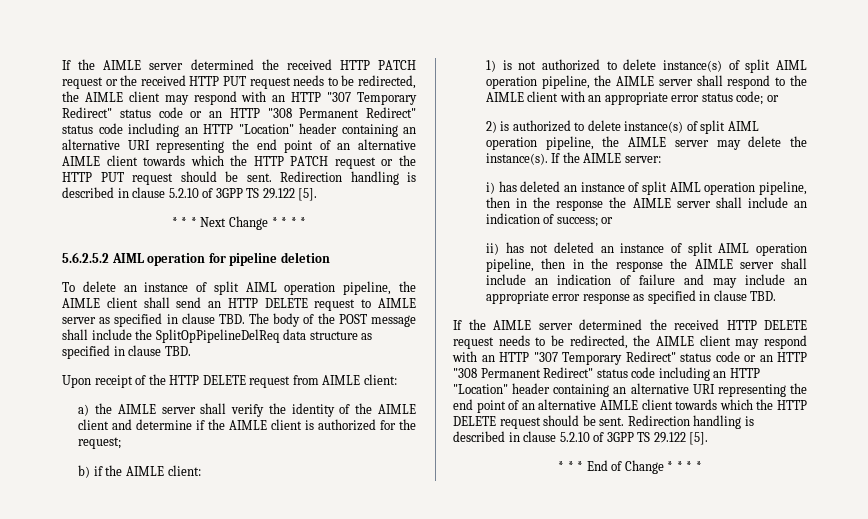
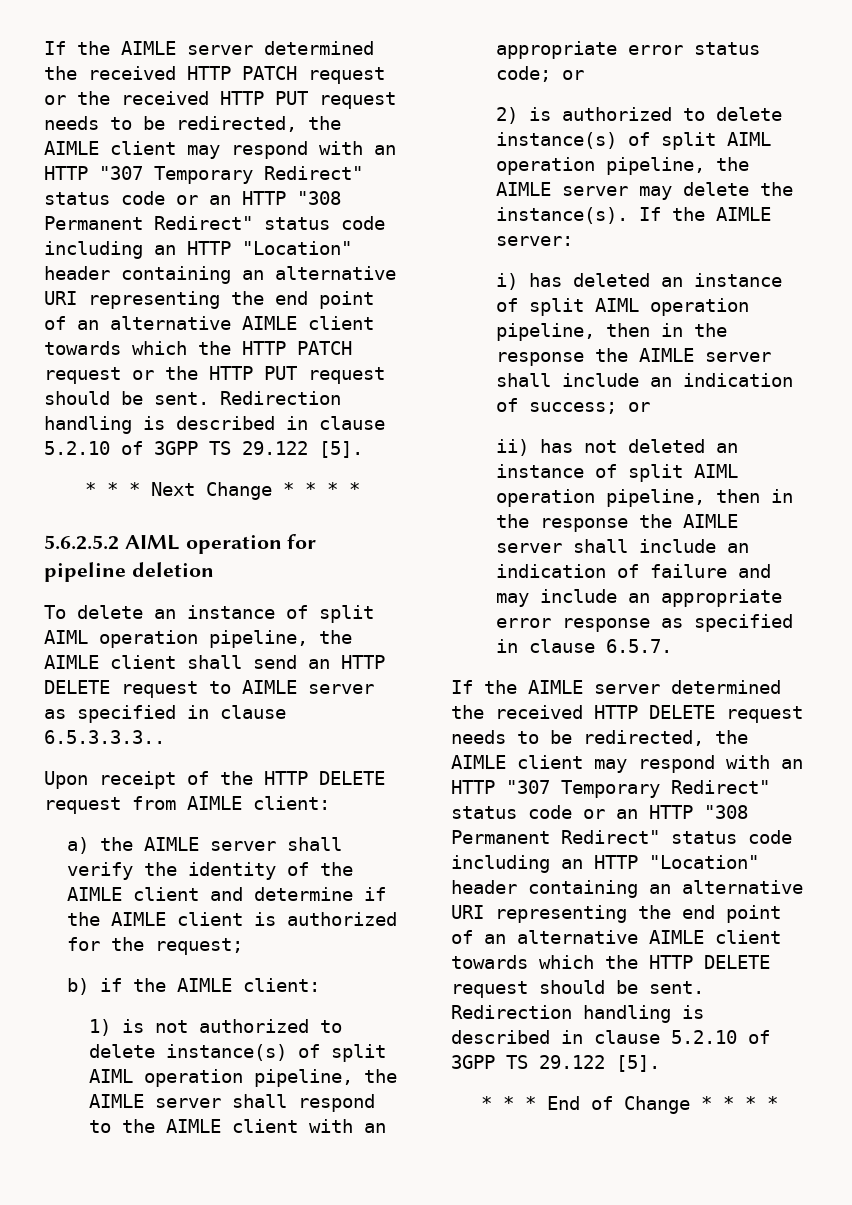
- To delete an instance of split AIML operation pipeline, the AIMLE client shall send an HTTP DELETE request to AIMLE server as specified in clause TBD. The body of the POST message shall include the SplitOpPipelineDelReq data structure as specified in clause TBD.
+ To delete an instance of split AIML operation pipeline, the AIMLE client shall send an HTTP DELETE request to AIMLE server as specified in clause 6.5.3.3.3..
- ii) has not deleted an instance of split AIML operation pipeline, then in the response the AIMLE server shall include an indication of failure and may include an appropriate error response as specified in clause TBD.
+ ii) has not deleted an instance of split AIML operation pipeline, then in the response the AIMLE server shall include an indication of failure and may include an appropriate error response as specified in clause 6.5.7.

